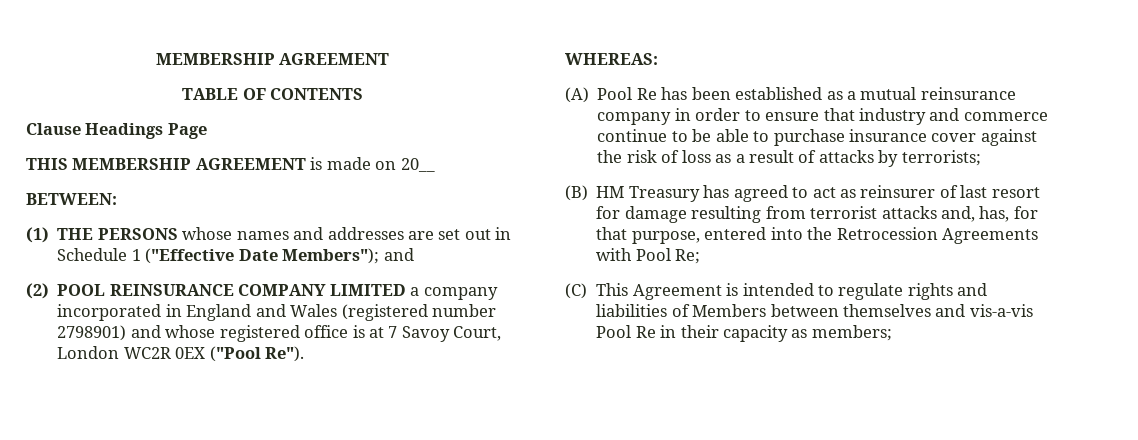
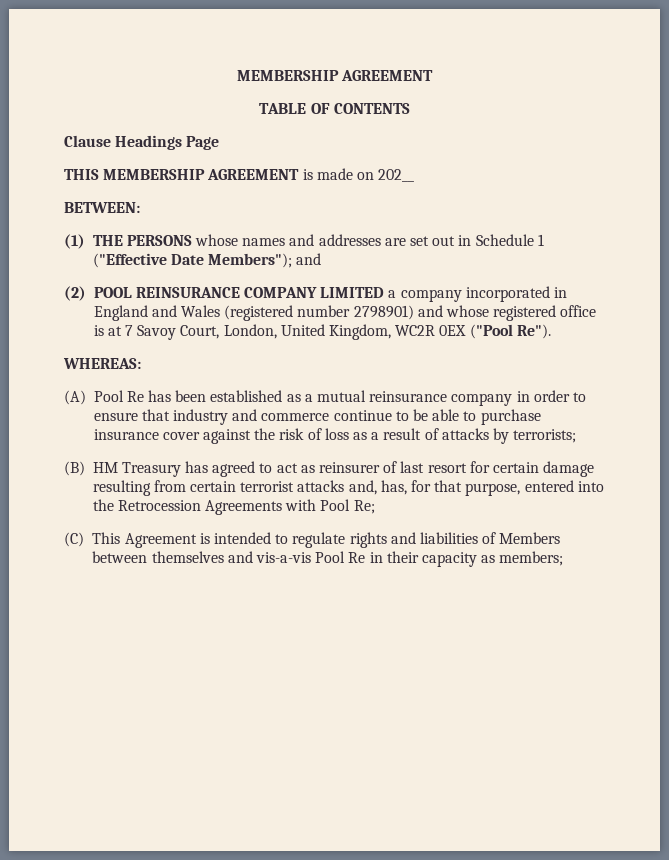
- THIS MEMBERSHIP AGREEMENT is made on 20__
+ THIS MEMBERSHIP AGREEMENT is made on 202__
- (2) POOL REINSURANCE COMPANY LIMITED a company incorporated in England and Wales (registered number 2798901) and whose registered office is at 7 Savoy Court, London WC2R 0EX ("Pool Re").
+ (2) POOL REINSURANCE COMPANY LIMITED a company incorporated in England and Wales (registered number 2798901) and whose registered office is at 7 Savoy Court, London, United Kingdom, WC2R 0EX ("Pool Re").
- (B) HM Treasury has agreed to act as reinsurer of last resort for damage resulting from terrorist attacks and, has, for that purpose, entered into the Retrocession Agreements with Pool Re;
+ (B) HM Treasury has agreed to act as reinsurer of last resort for certain damage resulting from certain terrorist attacks and, has, for that purpose, entered into the Retrocession Agreements with Pool Re;

